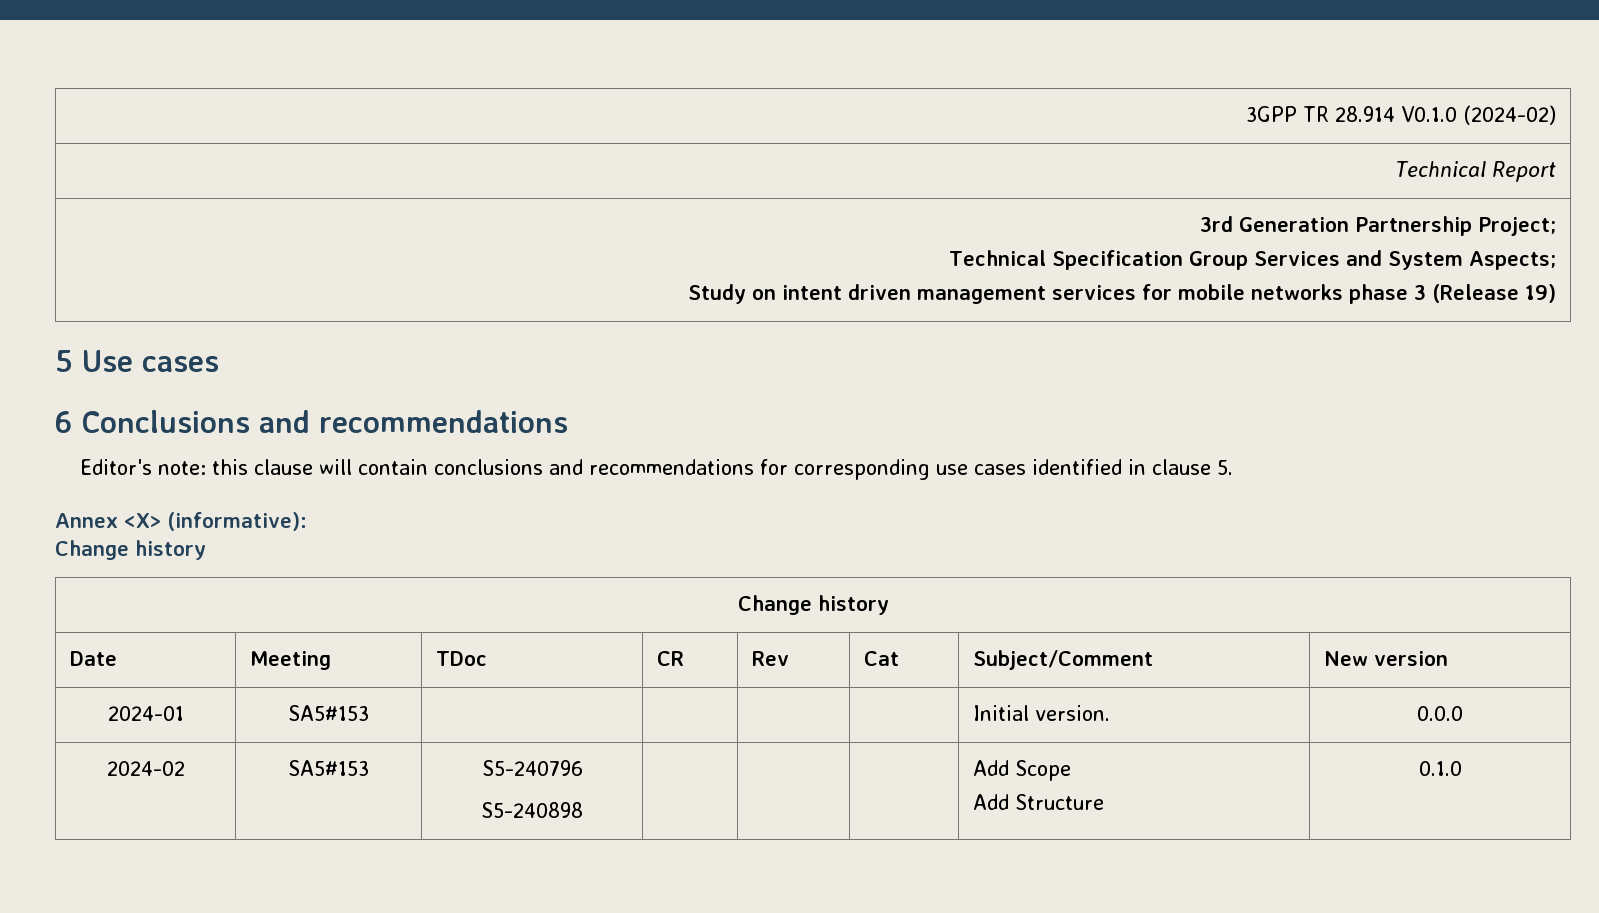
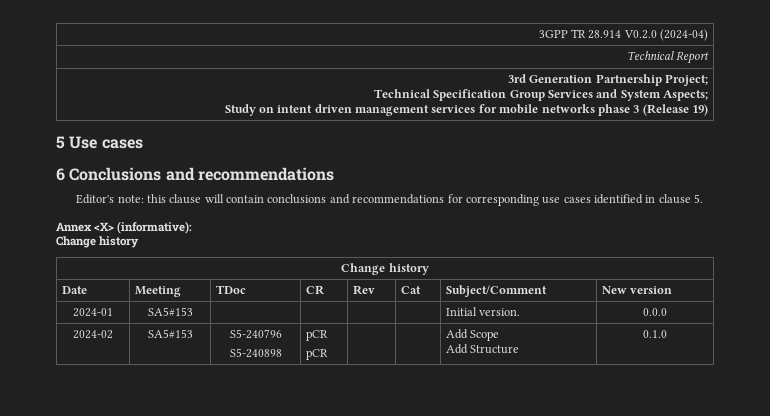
- 3GPP TR 28.914 V0.1.0 (2024-02)
+ 3GPP TR 28.914 V0.2.0 (2024-04)
  2024-02 | SA5#153 | S5-240796
- S5-240898 | | | | Add Scope
+ S5-240898 | pCR
+ pCR | | | Add Scope

